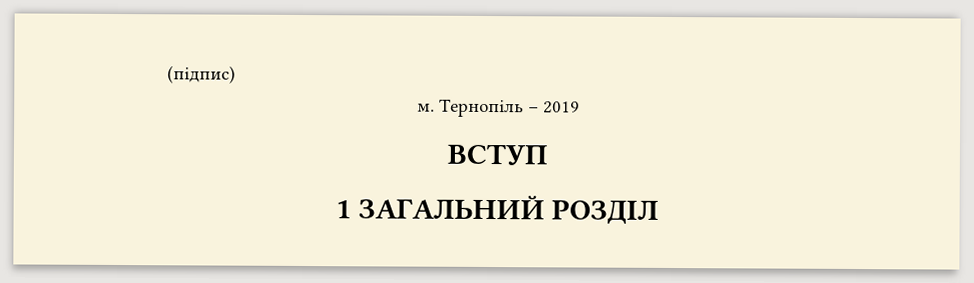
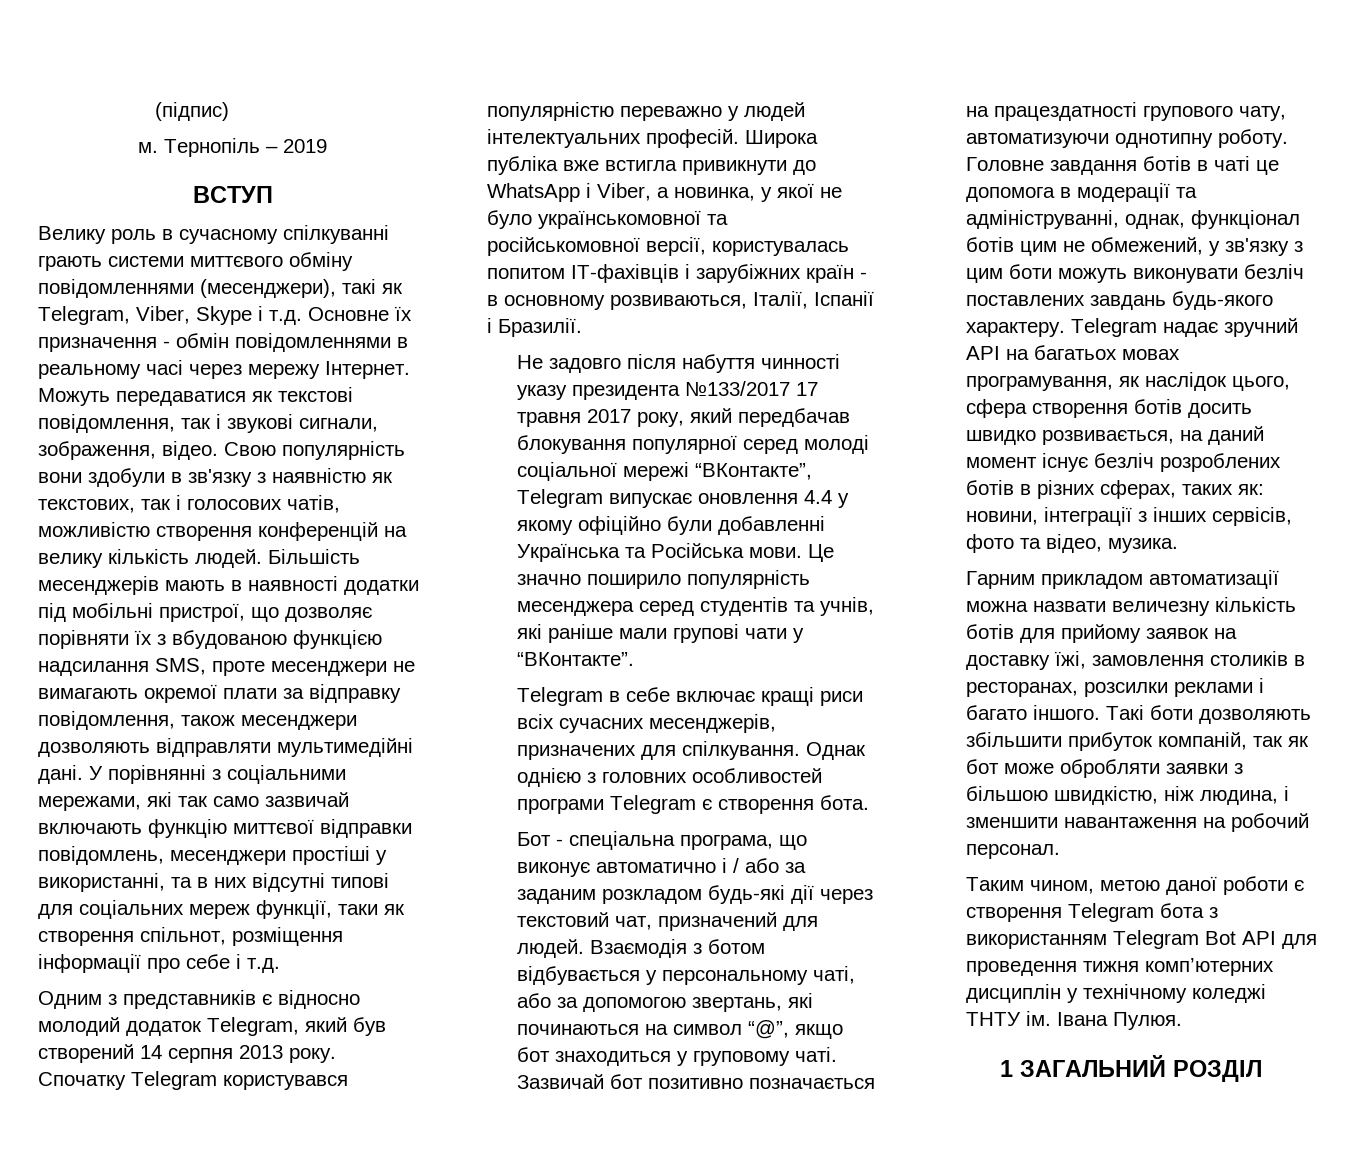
+ Велику роль в сучасному спілкуванні грають системи миттєвого обміну повідомленнями (месенджери), такі як Telegram, Viber, Skype і т.д. Основне їх призначення - обмін повідомленнями в реальному часі через мережу Інтернет. Можуть передаватися як текстові повідомлення, так і звукові сигнали, зображення, відео. Свою популярність вони здобули в зв'язку з наявністю як текстових, так і голосових чатів, можливістю створення конференцій на велику кількість людей. Більшість месенджерів мають в наявності додатки під мобільні пристрої, що дозволяє порівняти їх з вбудованою функцією надсилання SMS, проте месенджери не вимагають окремої плати за відправку повідомлення, також месенджери дозволяють відправляти мультимедійні дані. У порівнянні з соціальними мережами, які так само зазвичай включають функцію миттєвої відправки повідомлень, месенджери простіші у використанні, та в них відсутні типові для соціальних мереж функції, таки як створення спільнот, розміщення інформації про себе і т.д.
+ Одним з представників є відносно молодий додаток Telegram, який був створений 14 серпня 2013 року. Спочатку Telegram користувався популярністю переважно у людей інтелектуальних професій. Широка публіка вже встигла привикнути до WhatsApp і Viber, а новинка, у якої не було українськомовної та російськомовної версії, користувалась попитом IT-фахівців і зарубіжних країн - в основному розвиваються, Італії, Іспанії і Бразилії.
+ Не задовго після набуття чинності указу президента №133/2017 17 травня 2017 року, який передбачав блокування популярної серед молоді соціальної мережі “ВКонтакте”, Telegram випускає оновлення 4.4 у якому офіційно були добавленні Українська та Російська мови. Це значно поширило популярність месенджера серед студентів та учнів, які раніше мали групові чати у “ВКонтакте”.
+ Telegram в себе включає кращі риси всіх сучасних месенджерів, призначених для спілкування. Однак однією з головних особливостей програми Telegram є створення бота.
+ Бот - спеціальна програма, що виконує автоматично і / або за заданим розкладом будь-які дії через текстовий чат, призначений для людей. Взаємодія з ботом відбувається у персональному чаті, або за допомогою звертань, які починаються на символ “@”, якщо бот знаходиться у груповому чаті. Зазвичай бот позитивно позначається на працездатності групового чату, автоматизуючи однотипну роботу. Головне завдання ботів в чаті це допомога в модерації та адмініструванні, однак, функціонал ботів цим не обмежений, у зв'язку з цим боти можуть виконувати безліч поставлених завдань будь-якого характеру. Telegram надає зручний API на багатьох мовах програмування, як наслідок цього, сфера створення ботів досить швидко розвивається, на даний момент існує безліч розроблених ботів в різних сферах, таких як: новини, інтеграції з інших сервісів, фото та відео, музика.
+ Гарним прикладом автоматизації можна назвати величезну кількість ботів для прийому заявок на доставку їжі, замовлення столиків в ресторанах, розсилки реклами і багато іншого. Такі боти дозволяють збільшити прибуток компаній, так як бот може обробляти заявки з більшою швидкістю, ніж людина, і зменшити навантаження на робочий персонал.
+ Таким чином, метою даної роботи є створення Telegram бота з використанням Telegram Bot API для проведення тижня комп’ютерних дисциплін у технічному коледжі ТНТУ ім. Івана Пулюя.

